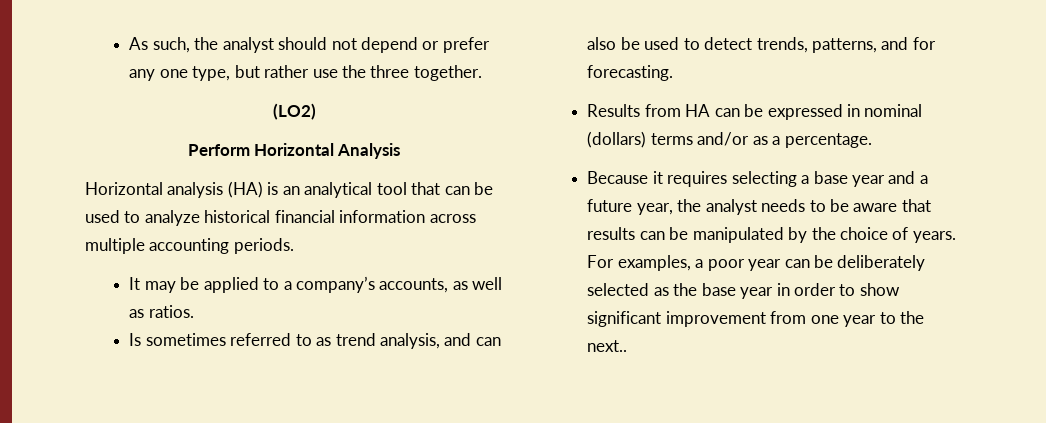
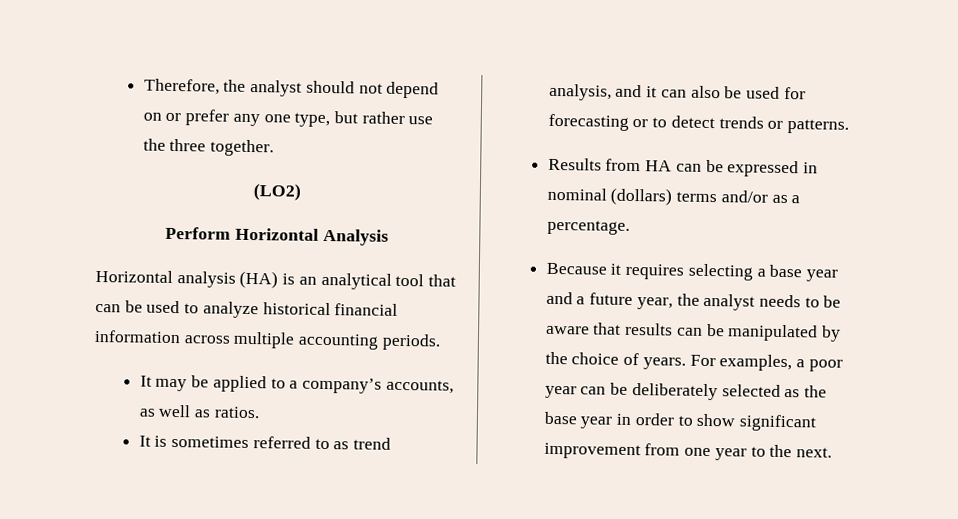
- As such, the analyst should not depend or prefer any one type, but rather use the three together.
+ Therefore, the analyst should not depend on or prefer any one type, but rather use the three together.
- Is sometimes referred to as trend analysis, and can also be used to detect trends, patterns, and for forecasting.
+ It is sometimes referred to as trend analysis, and it can also be used for forecasting or to detect trends or patterns.
- For examples, a poor year can be deliberately selected as the base year in order to show significant improvement from one year to the next..
+ For examples, a poor year can be deliberately selected as the base year in order to show significant improvement from one year to the next.

